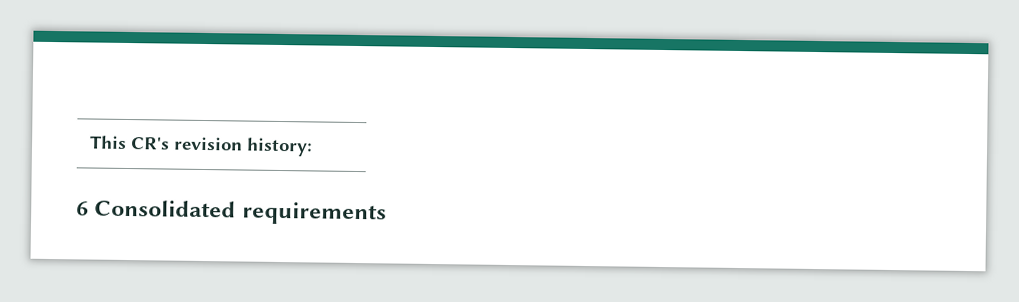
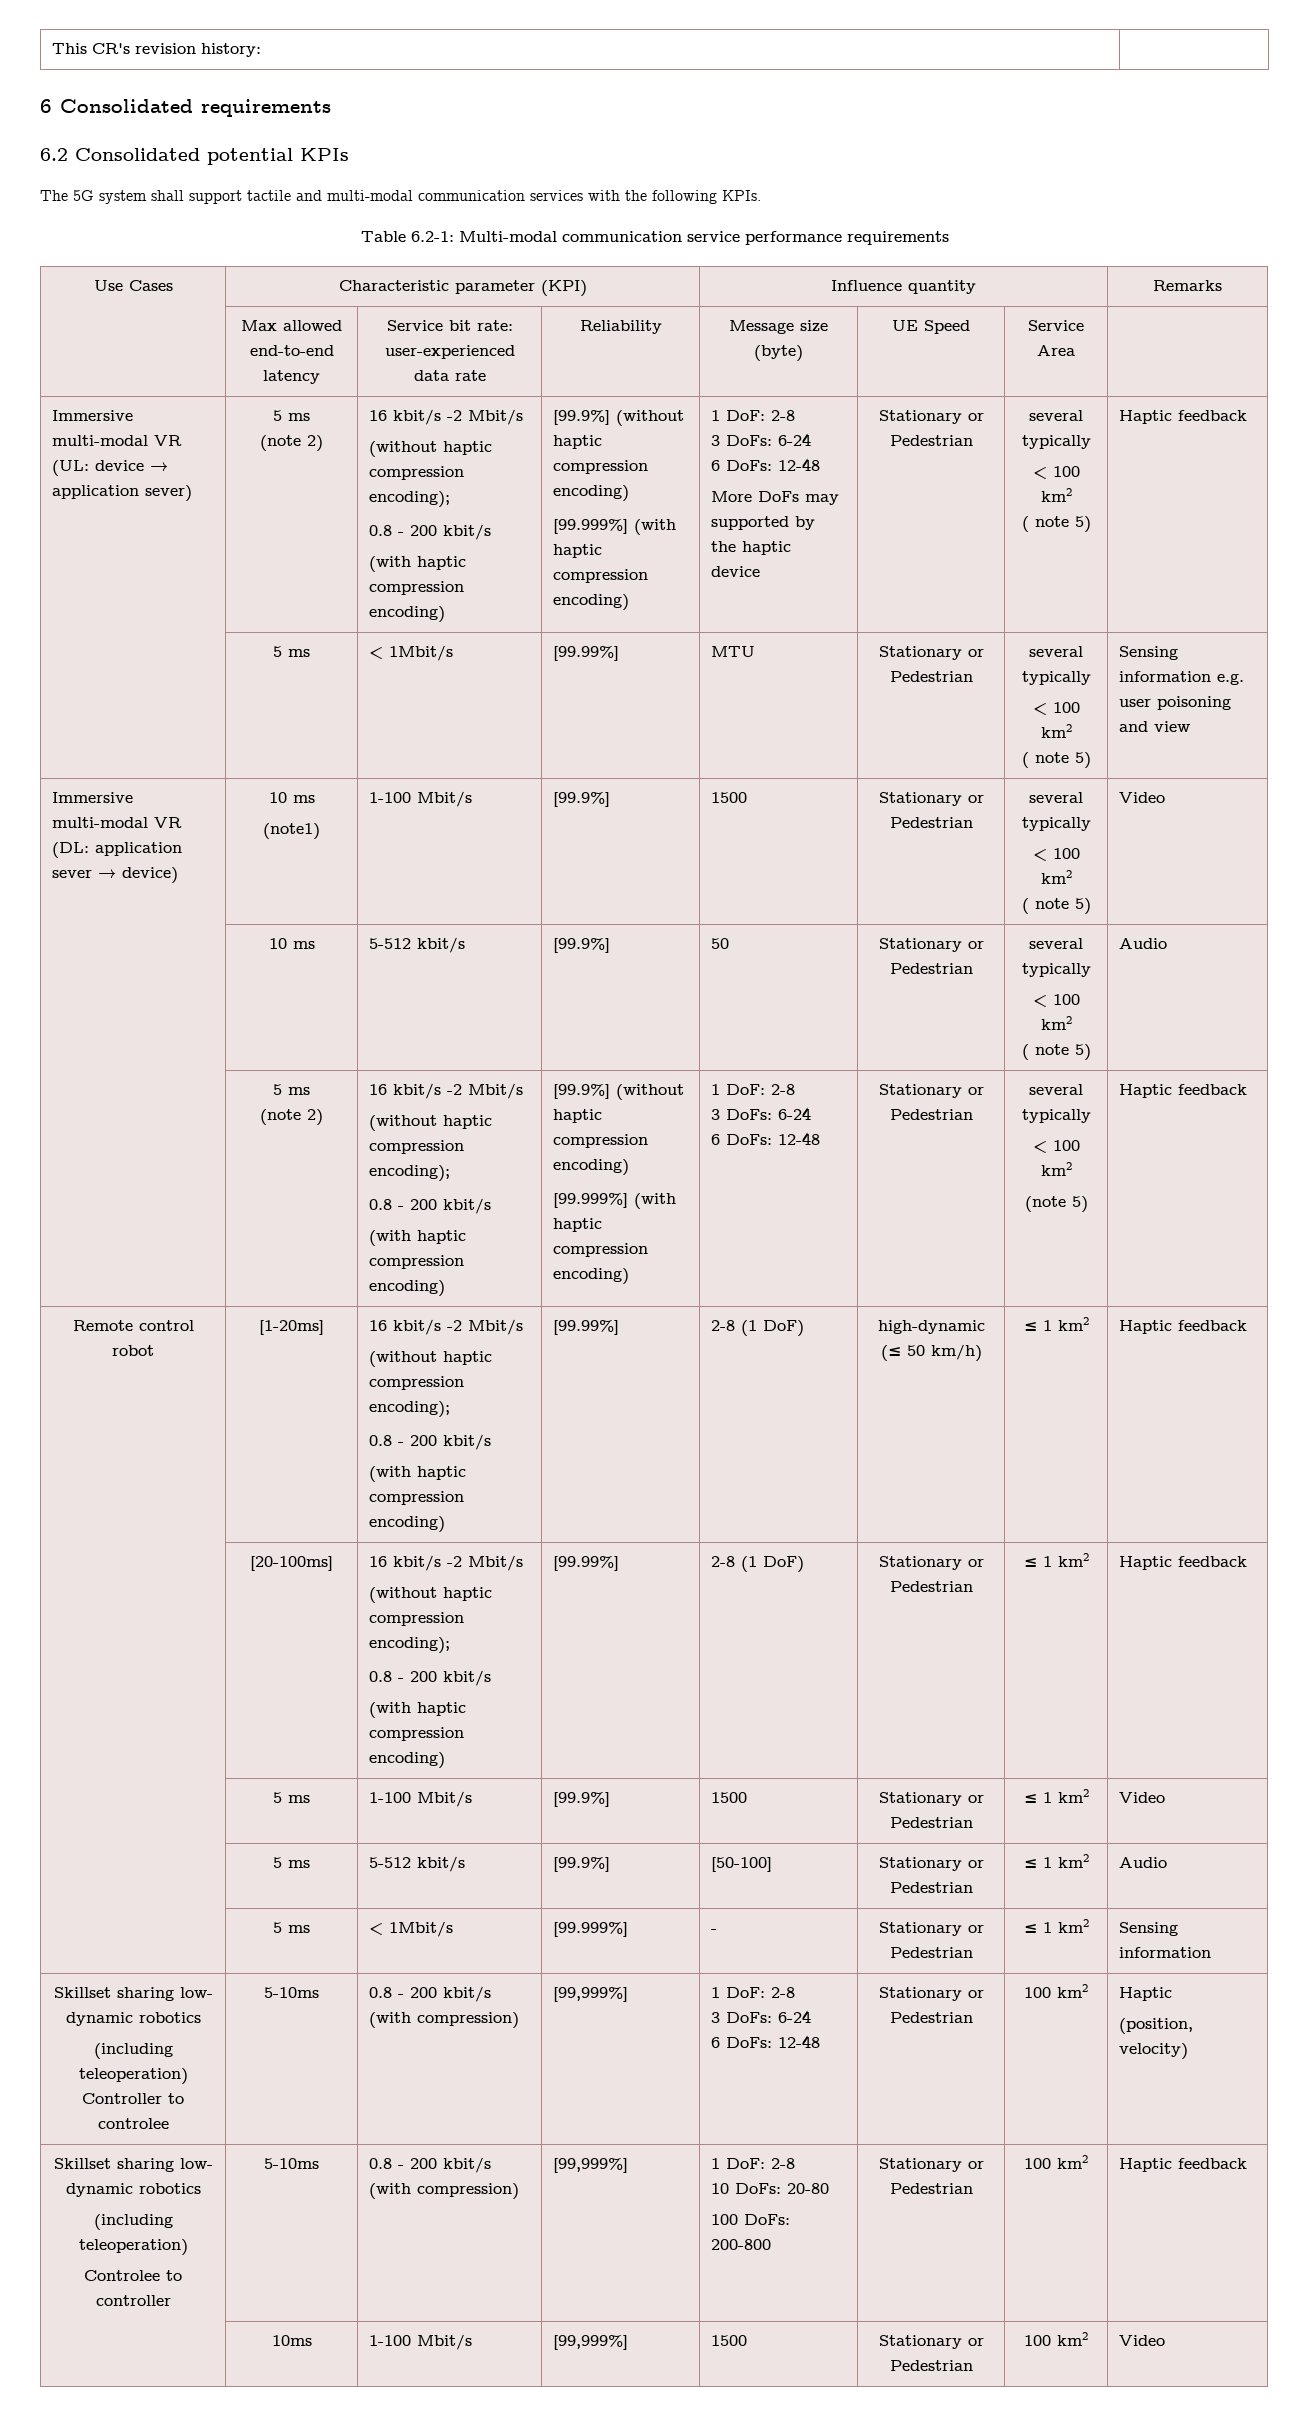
+ 6.2 Consolidated potential KPIs
+ The 5G system shall support tactile and multi-modal communication services with the following KPIs.
+ Table 6.2-1: Multi-modal communication service performance requirements
+ Use Cases | Characteristic parameter (KPI) | Influence quantity | Remarks
+ | Max allowed end-to-end latency | Service bit rate: user-experienced data rate | Reliability | Message size (byte) | UE Speed | Service Area |
+ Immersive multi-modal VR (UL: device → application sever) | 5 ms
+ (note 2) | 16 kbit/s -2 Mbit/s
+ (without haptic compression encoding);
+ 0.8 - 200 kbit/s
+ (with haptic compression encoding) | [99.9%] (without haptic compression encoding)
+ [99.999%] (with haptic compression encoding) | 1 DoF: 2-8
+ 3 DoFs: 6-24
+ 6 DoFs: 12-48
+ More DoFs may supported by the haptic device | Stationary or Pedestrian | several typically
+ < 100 km2
+ ( note 5) | Haptic feedback
+ | 5 ms | < 1Mbit/s | [99.99%] | MTU | Stationary or Pedestrian | several typically
+ < 100 km2
+ ( note 5) | Sensing information e.g. user poisoning and view
+ Immersive multi-modal VR (DL: application sever → device) | 10 ms
+ (note1) | 1-100 Mbit/s | [99.9%] | 1500 | Stationary or Pedestrian | several typically
+ < 100 km2
+ ( note 5) | Video
+ | 10 ms | 5-512 kbit/s | [99.9%] | 50 | Stationary or Pedestrian | several typically
+ < 100 km2
+ ( note 5) | Audio
+ | 5 ms
+ (note 2) | 16 kbit/s -2 Mbit/s
+ (without haptic compression encoding);
+ 0.8 - 200 kbit/s
+ (with haptic compression encoding) | [99.9%] (without haptic compression encoding)
+ [99.999%] (with haptic compression encoding) | 1 DoF: 2-8
+ 3 DoFs: 6-24
+ 6 DoFs: 12-48 | Stationary or Pedestrian | several typically
+ < 100 km2
+ (note 5) | Haptic feedback
+ Remote control robot | [1-20ms] | 16 kbit/s -2 Mbit/s
+ (without haptic compression encoding);
+ 0.8 - 200 kbit/s
+ (with haptic compression encoding) | [99.99%] | 2-8 (1 DoF) | high-dynamic (≤ 50 km/h) | ≤ 1 km2 | Haptic feedback
+ | [20-100ms] | 16 kbit/s -2 Mbit/s
+ (without haptic compression encoding);
+ 0.8 - 200 kbit/s
+ (with haptic compression encoding) | [99.99%] | 2-8 (1 DoF) | Stationary or Pedestrian | ≤ 1 km2 | Haptic feedback
+ | 5 ms | 1-100 Mbit/s | [99.9%] | 1500 | Stationary or Pedestrian | ≤ 1 km2 | Video
+ | 5 ms | 5-512 kbit/s | [99.9%] | [50-100] | Stationary or Pedestrian | ≤ 1 km2 | Audio
+ | 5 ms | < 1Mbit/s | [99.999%] | - | Stationary or Pedestrian | ≤ 1 km2 | Sensing information
+ Skillset sharing low- dynamic robotics
+ (including teleoperation) Controller to controlee | 5-10ms | 0.8 - 200 kbit/s (with compression) | [99,999%] | 1 DoF: 2-8
+ 3 DoFs: 6-24
+ 6 DoFs: 12-48 | Stationary or Pedestrian | 100 km2 | Haptic
+ (position, velocity)
+ Skillset sharing low- dynamic robotics
+ (including teleoperation)
+ Controlee to controller | 5-10ms | 0.8 - 200 kbit/s (with compression) | [99,999%] | 1 DoF: 2-8
+ 10 DoFs: 20-80
+ 100 DoFs: 200-800 | Stationary or Pedestrian | 100 km2 | Haptic feedback
+ | 10ms | 1-100 Mbit/s | [99,999%] | 1500 | Stationary or Pedestrian | 100 km2 | Video

